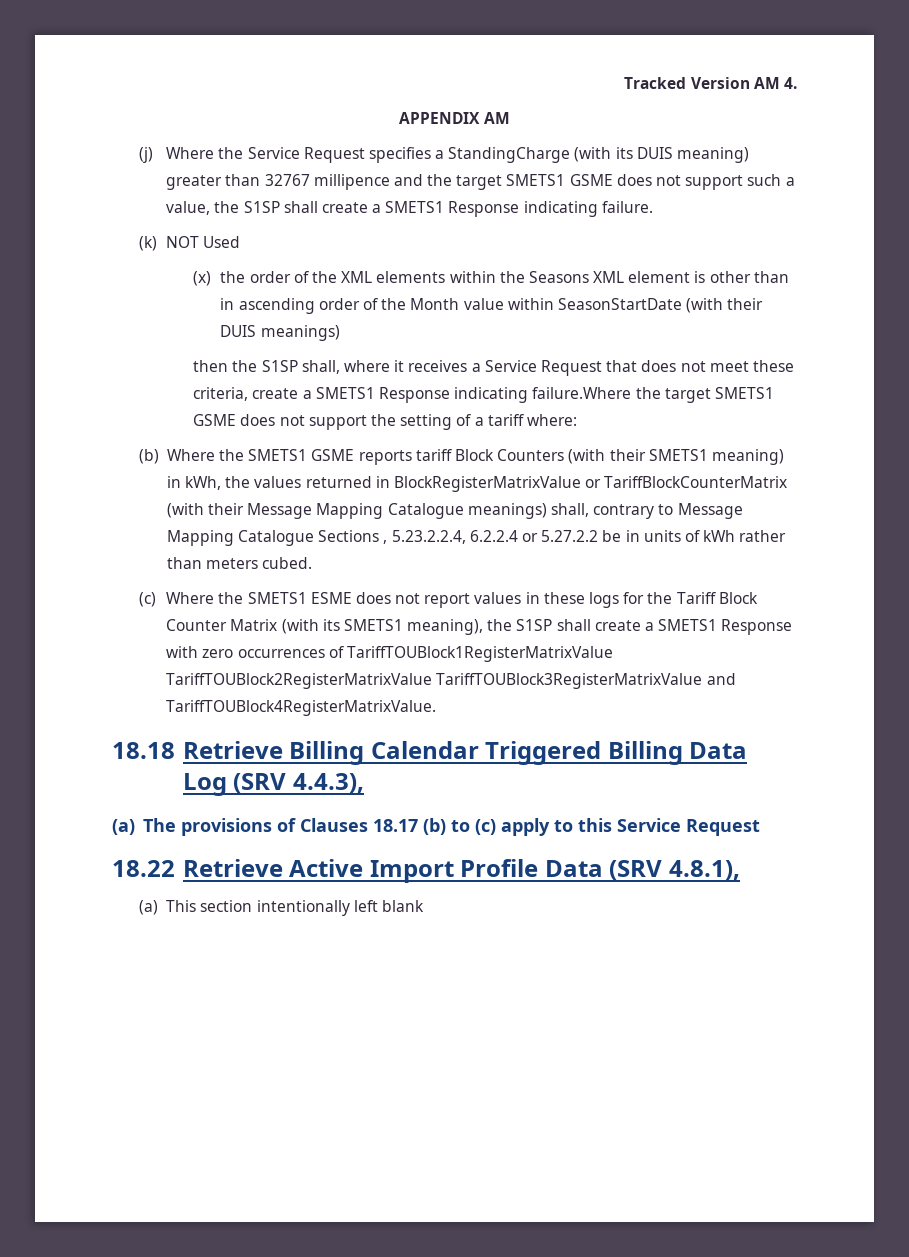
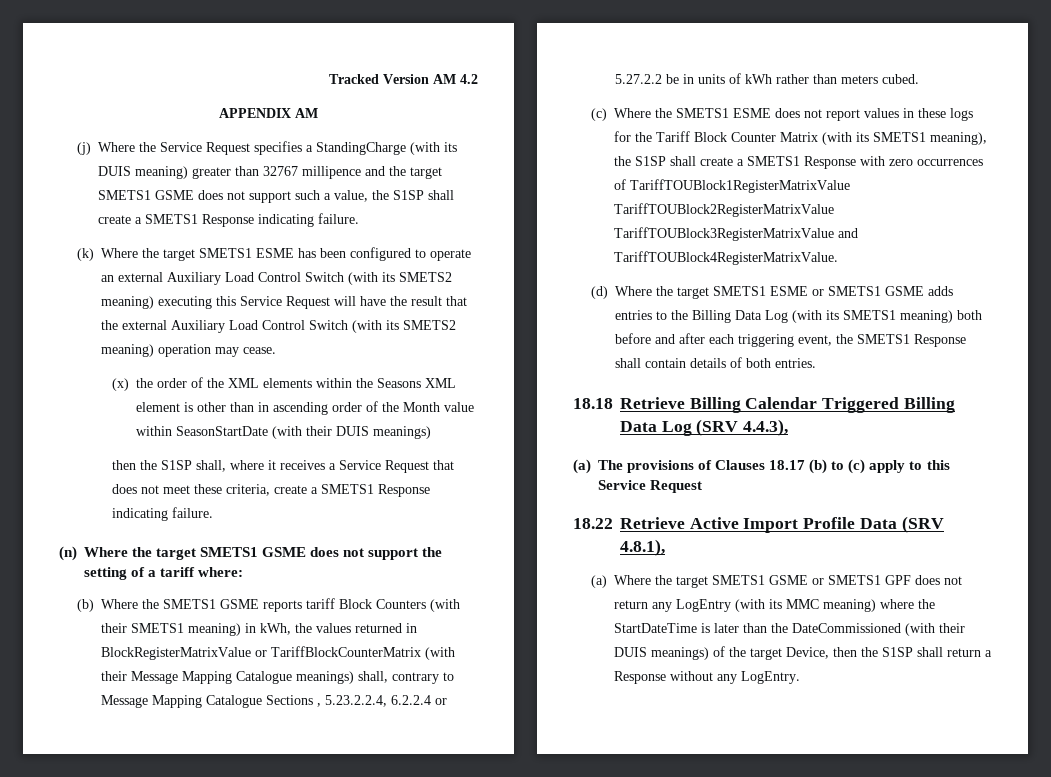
- Tracked Version AM 4.
+ Tracked Version AM 4.2
- (k) NOT Used
+ (k) Where the target SMETS1 ESME has been configured to operate an external Auxiliary Load Control Switch (with its SMETS2 meaning) executing this Service Request will have the result that the external Auxiliary Load Control Switch (with its SMETS2 meaning) operation may cease.
- then the S1SP shall, where it receives a Service Request that does not meet these criteria, create a SMETS1 Response indicating failure.Where the target SMETS1 GSME does not support the setting of a tariff where:
+ then the S1SP shall, where it receives a Service Request that does not meet these criteria, create a SMETS1 Response indicating failure.
+ (n) Where the target SMETS1 GSME does not support the setting of a tariff where:
+ (d) Where the target SMETS1 ESME or SMETS1 GSME adds entries to the Billing Data Log (with its SMETS1 meaning) both before and after each triggering event, the SMETS1 Response shall contain details of both entries.
- (a) This section intentionally left blank
+ (a) Where the target SMETS1 GSME or SMETS1 GPF does not return any LogEntry (with its MMC meaning) where the StartDateTime is later than the DateCommissioned (with their DUIS meanings) of the target Device, then the S1SP shall return a Response without any LogEntry.

